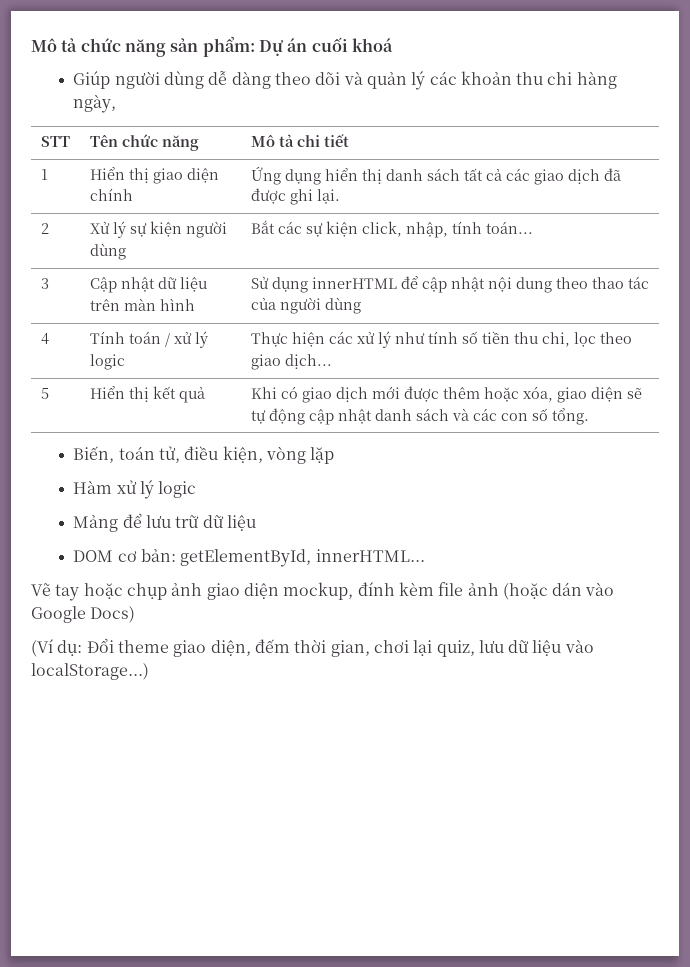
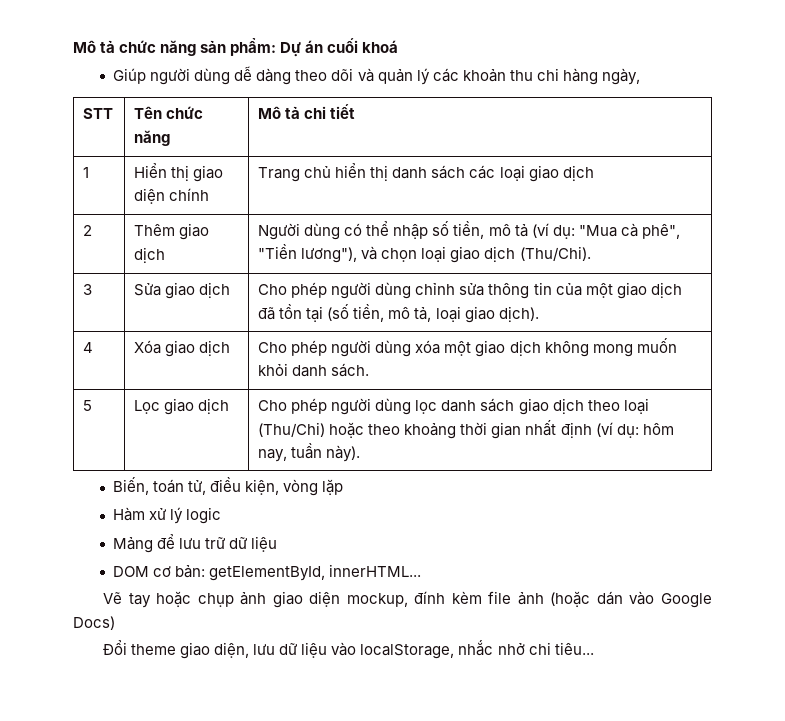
- 1 | Hiển thị giao diện chính | Ứng dụng hiển thị danh sách tất cả các giao dịch đã được ghi lại.
- 2 | Xử lý sự kiện người dùng | Bắt các sự kiện click, nhập, tính toán...
- 3 | Cập nhật dữ liệu trên màn hình | Sử dụng innerHTML để cập nhật nội dung theo thao tác của người dùng
- 4 | Tính toán / xử lý logic | Thực hiện các xử lý như tính số tiền thu chi, lọc theo giao dịch...
- 5 | Hiển thị kết quả | Khi có giao dịch mới được thêm hoặc xóa, giao diện sẽ tự động cập nhật danh sách và các con số tổng.
+ 1 | Hiển thị giao diện chính | Trang chủ hiển thị danh sách các loại giao dịch
+ 2 | Thêm giao dịch | Người dùng có thể nhập số tiền, mô tả (ví dụ: "Mua cà phê", "Tiền lương"), và chọn loại giao dịch (Thu/Chi).
+ 3 | Sửa giao dịch | Cho phép người dùng chỉnh sửa thông tin của một giao dịch đã tồn tại (số tiền, mô tả, loại giao dịch).
+ 4 | Xóa giao dịch | Cho phép người dùng xóa một giao dịch không mong muốn khỏi danh sách.
+ 5 | Lọc giao dịch | Cho phép người dùng lọc danh sách giao dịch theo loại (Thu/Chi) hoặc theo khoảng thời gian nhất định (ví dụ: hôm nay, tuần này).
- (Ví dụ: Đổi theme giao diện, đếm thời gian, chơi lại quiz, lưu dữ liệu vào localStorage...)
+ Đổi theme giao diện, lưu dữ liệu vào localStorage, nhắc nhở chi tiêu...

